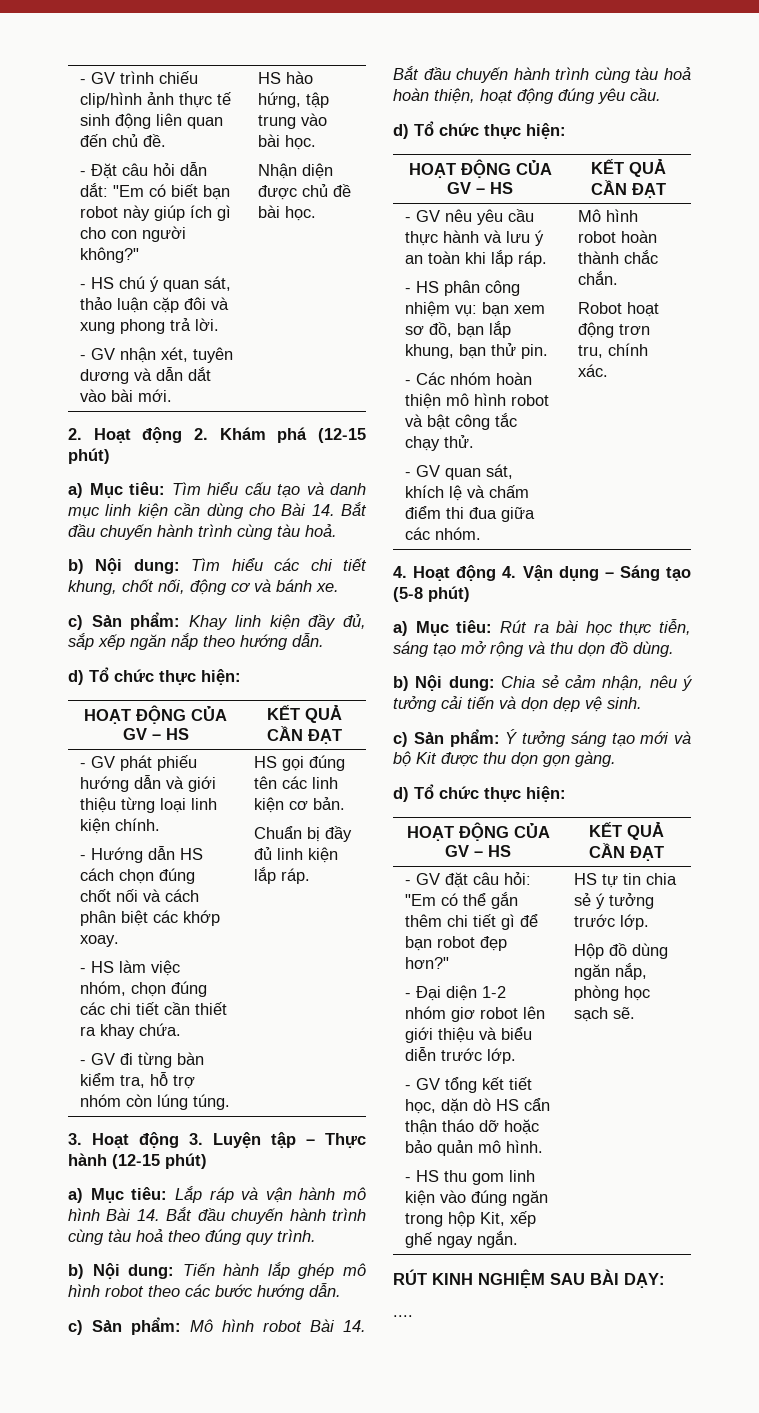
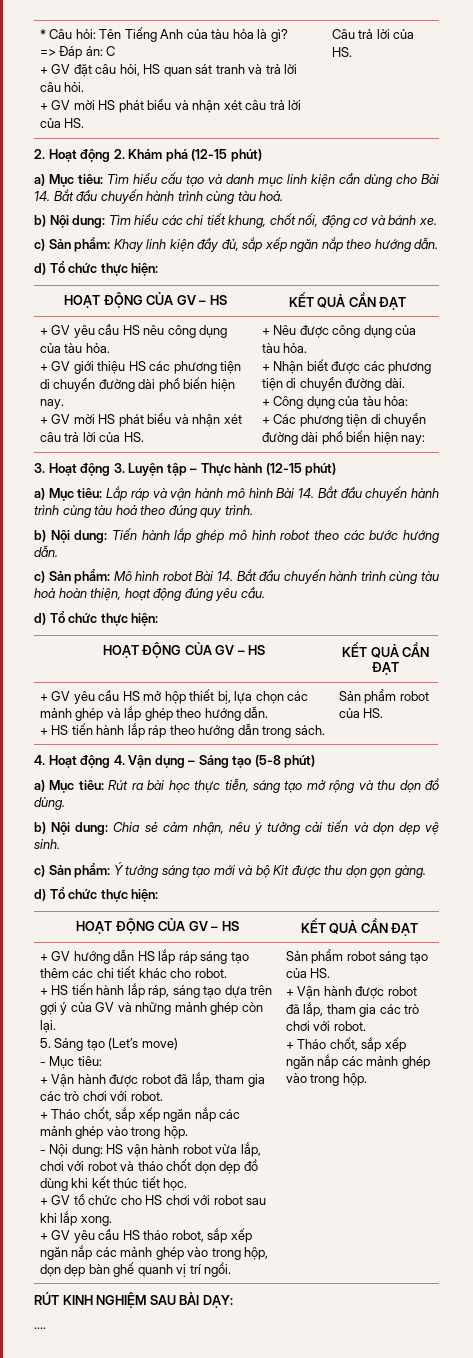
- - GV trình chiếu clip/hình ảnh thực tế sinh động liên quan đến chủ đề.
- - Đặt câu hỏi dẫn dắt: "Em có biết bạn robot này giúp ích gì cho con người không?"
- - HS chú ý quan sát, thảo luận cặp đôi và xung phong trả lời.
- - GV nhận xét, tuyên dương và dẫn dắt vào bài mới. | HS hào hứng, tập trung vào bài học.
- Nhận diện được chủ đề bài học.
+ * Câu hỏi: Tên Tiếng Anh của tàu hỏa là gì?
+ => Đáp án: C
+ + GV đặt câu hỏi, HS quan sát tranh và trả lời câu hỏi.
+ + GV mời HS phát biểu và nhận xét câu trả lời của HS. | Câu trả lời của HS.
- - GV phát phiếu hướng dẫn và giới thiệu từng loại linh kiện chính.
- - Hướng dẫn HS cách chọn đúng chốt nối và cách phân biệt các khớp xoay.
- - HS làm việc nhóm, chọn đúng các chi tiết cần thiết ra khay chứa.
- - GV đi từng bàn kiểm tra, hỗ trợ nhóm còn lúng túng. | HS gọi đúng tên các linh kiện cơ bản.
- Chuẩn bị đầy đủ linh kiện lắp ráp.
+ + GV yêu cầu HS nêu công dụng của tàu hỏa.
+ + GV giới thiệu HS các phương tiện di chuyển đường dài phổ biến hiện nay.
+ + GV mời HS phát biểu và nhận xét câu trả lời của HS. | + Nêu được công dụng của tàu hỏa.
+ + Nhận biết được các phương tiện di chuyển đường dài.
+ + Công dụng của tàu hỏa:
+ + Các phương tiện di chuyển đường dài phổ biến hiện nay:
- - GV nêu yêu cầu thực hành và lưu ý an toàn khi lắp ráp.
- - HS phân công nhiệm vụ: bạn xem sơ đồ, bạn lắp khung, bạn thử pin.
- - Các nhóm hoàn thiện mô hình robot và bật công tắc chạy thử.
- - GV quan sát, khích lệ và chấm điểm thi đua giữa các nhóm. | Mô hình robot hoàn thành chắc chắn.
- Robot hoạt động trơn tru, chính xác.
+ + GV yêu cầu HS mở hộp thiết bị, lựa chọn các mảnh ghép và lắp ghép theo hướng dẫn.
+ + HS tiến hành lắp ráp theo hướng dẫn trong sách. | Sản phẩm robot của HS.
- - GV đặt câu hỏi: "Em có thể gắn thêm chi tiết gì để bạn robot đẹp hơn?"
- - Đại diện 1-2 nhóm giơ robot lên giới thiệu và biểu diễn trước lớp.
- - GV tổng kết tiết học, dặn dò HS cẩn thận tháo dỡ hoặc bảo quản mô hình.
- - HS thu gom linh kiện vào đúng ngăn trong hộp Kit, xếp ghế ngay ngắn. | HS tự tin chia sẻ ý tưởng trước lớp.
- Hộp đồ dùng ngăn nắp, phòng học sạch sẽ.
+ + GV hướng dẫn HS lắp ráp sáng tạo thêm các chi tiết khác cho robot.
+ + HS tiến hành lắp ráp, sáng tạo dựa trên gợi ý của GV và những mảnh ghép còn lại.
+ 5. Sáng tạo (Let’s move)
+ - Mục tiêu:
+ + Vận hành được robot đã lắp, tham gia các trò chơi với robot.
+ + Tháo chốt, sắp xếp ngăn nắp các mảnh ghép vào trong hộp.
+ - Nội dung: HS vận hành robot vừa lắp, chơi với robot và tháo chốt dọn dẹp đồ dùng khi kết thúc tiết học.
+ + GV tổ chức cho HS chơi với robot sau khi lắp xong.
+ + GV yêu cầu HS tháo robot, sắp xếp ngăn nắp các mảnh ghép vào trong hộp, dọn dẹp bàn ghế quanh vị trí ngồi. | Sản phẩm robot sáng tạo của HS.
+ + Vận hành được robot đã lắp, tham gia các trò chơi với robot.
+ + Tháo chốt, sắp xếp ngăn nắp các mảnh ghép vào trong hộp.

